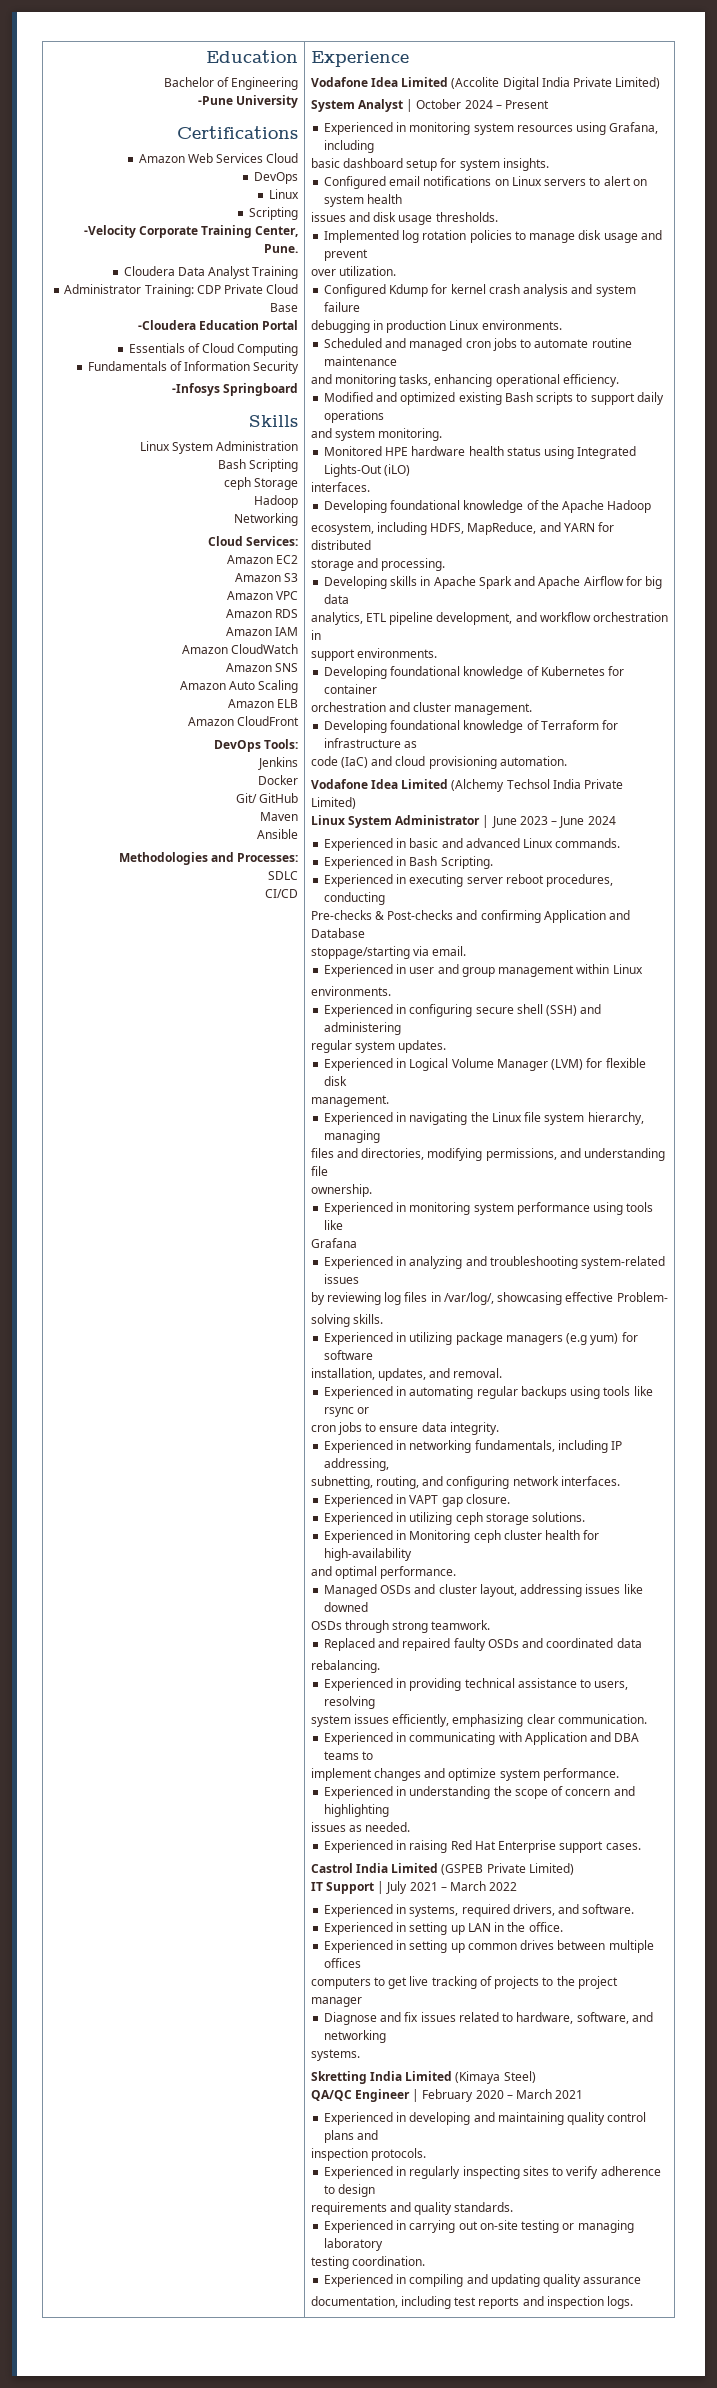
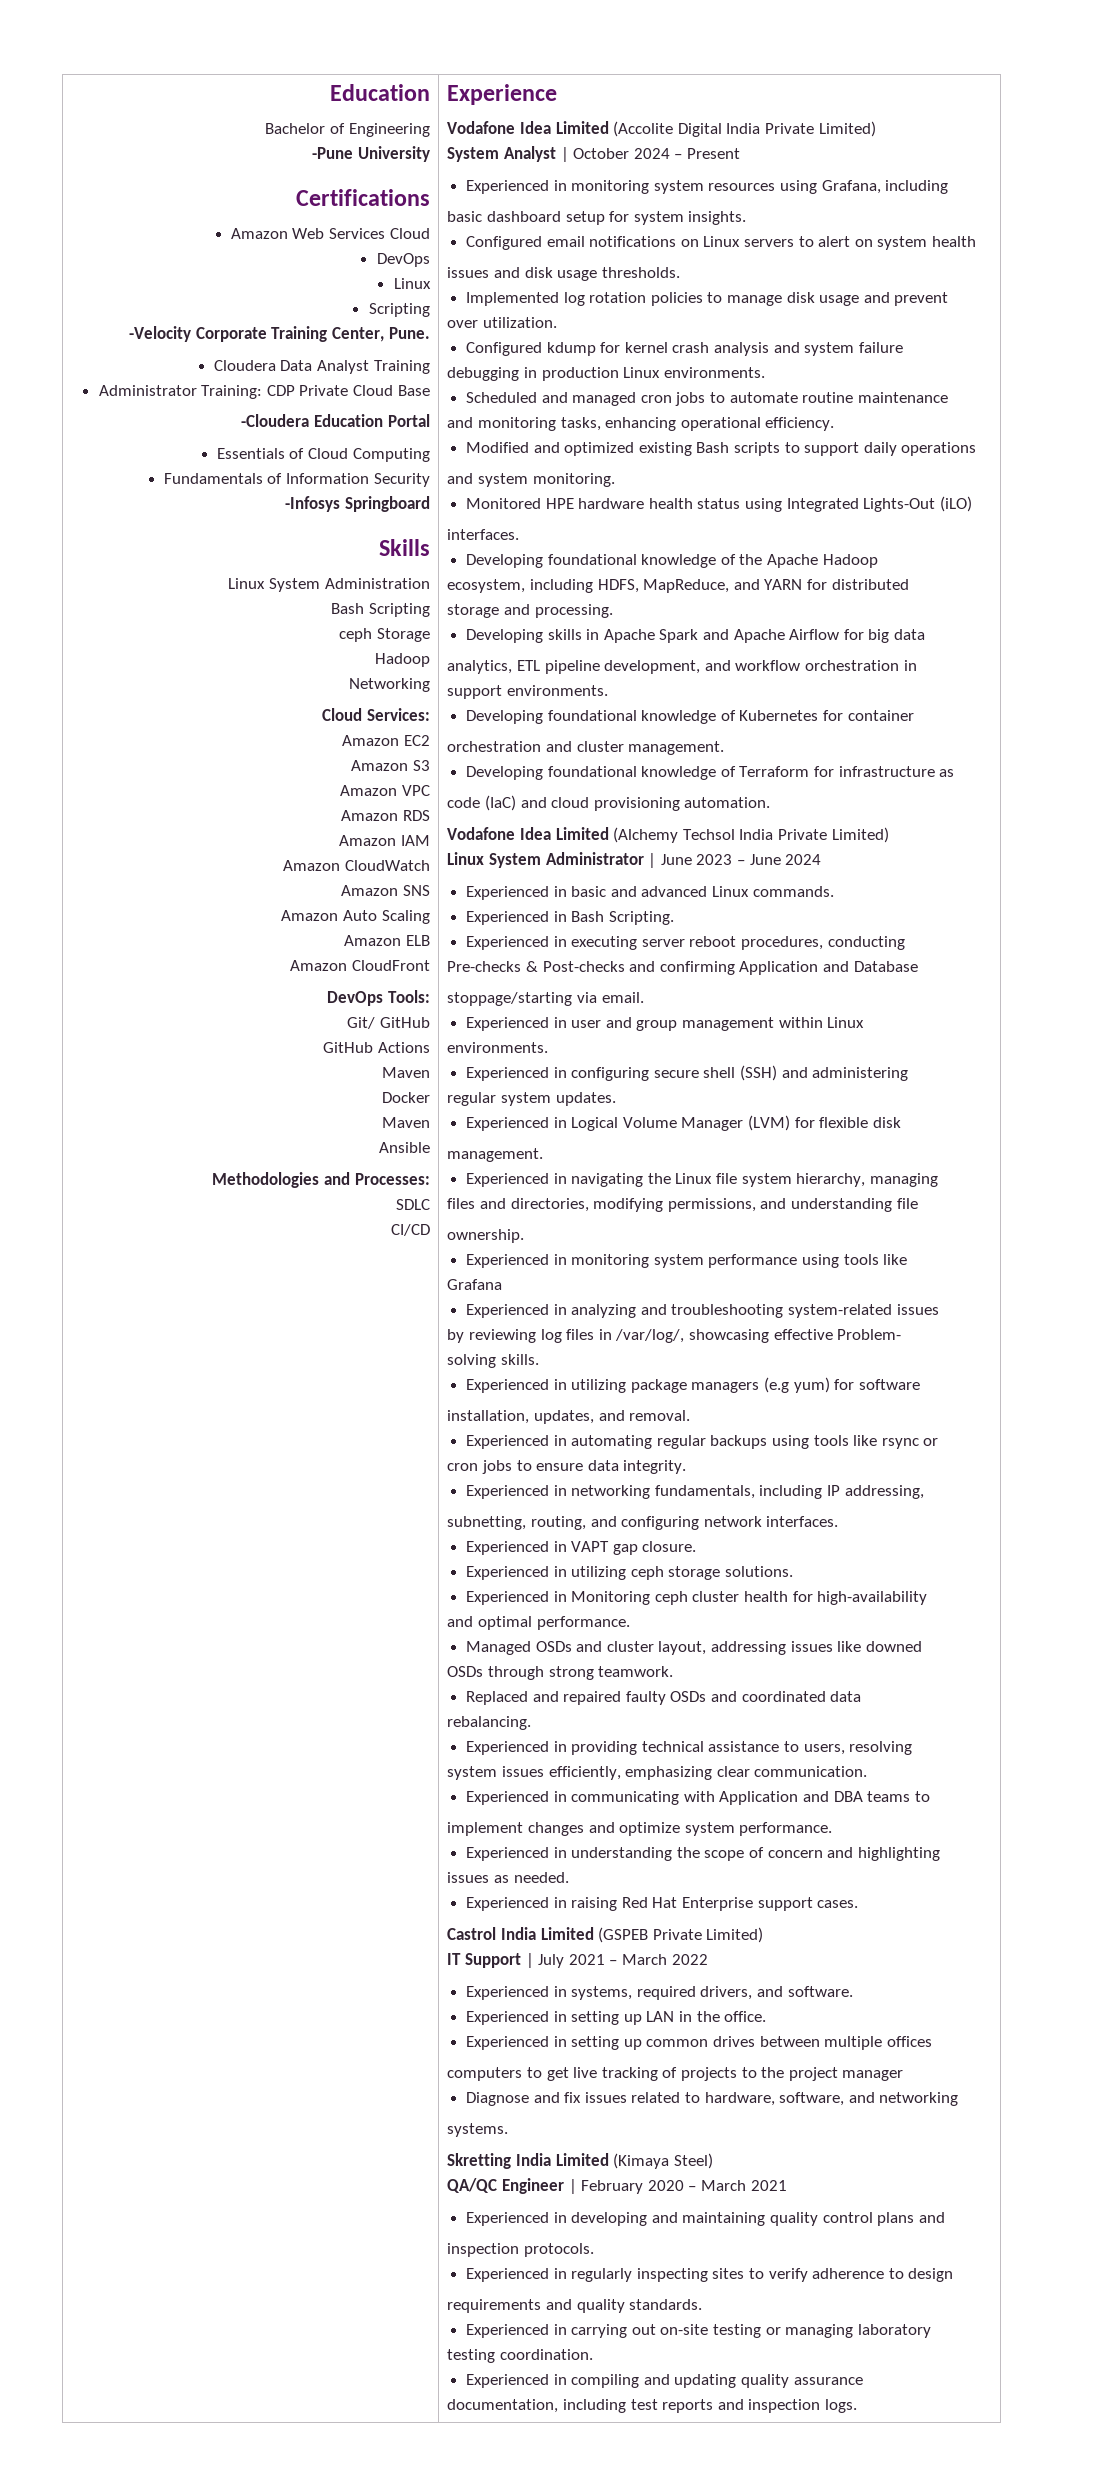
- Jenkins
+ Git/ GitHub
+ GitHub Actions
+ Maven
- Git/ GitHub
- Configured Kdump for kernel crash analysis and system failure
+ Configured kdump for kernel crash analysis and system failure

